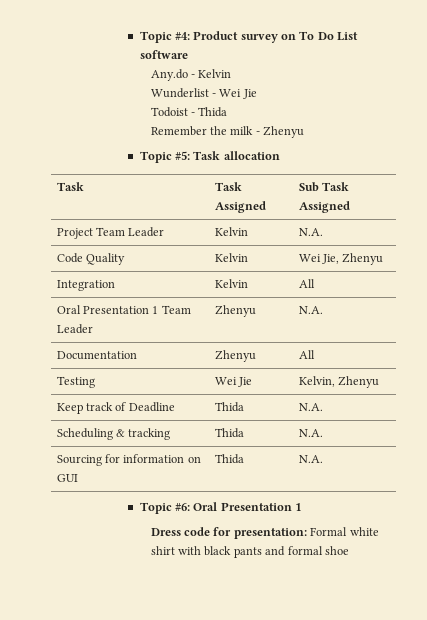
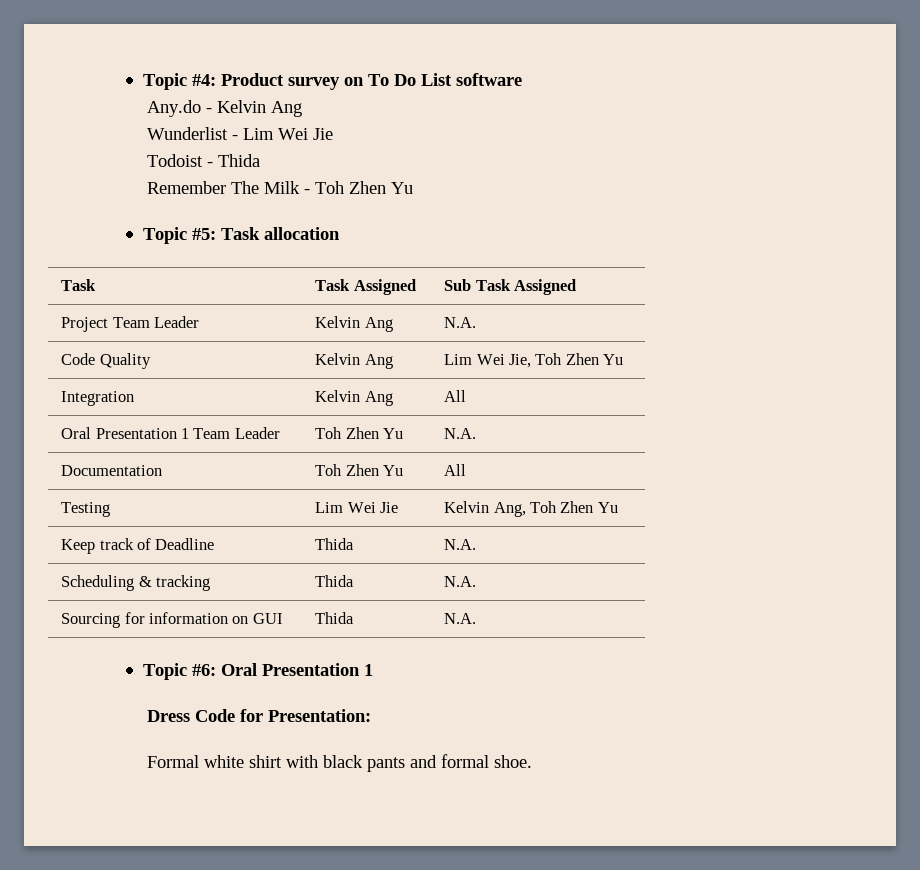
- Any.do - Kelvin
+ Any.do - Kelvin Ang
- Wunderlist - Wei Jie
+ Wunderlist - Lim Wei Jie
- Remember the milk - Zhenyu
+ Remember The Milk - Toh Zhen Yu
- Project Team Leader | Kelvin | N.A.
+ Project Team Leader | Kelvin Ang | N.A.
- Code Quality | Kelvin | Wei Jie, Zhenyu
+ Code Quality | Kelvin Ang | Lim Wei Jie, Toh Zhen Yu
- Integration | Kelvin | All
+ Integration | Kelvin Ang | All
- Oral Presentation 1 Team Leader | Zhenyu | N.A.
+ Oral Presentation 1 Team Leader | Toh Zhen Yu | N.A.
- Documentation | Zhenyu | All
+ Documentation | Toh Zhen Yu | All
- Testing | Wei Jie | Kelvin, Zhenyu
+ Testing | Lim Wei Jie | Kelvin Ang, Toh Zhen Yu
- Dress code for presentation: Formal white shirt with black pants and formal shoe
+ Dress Code for Presentation:
+ Formal white shirt with black pants and formal shoe.

